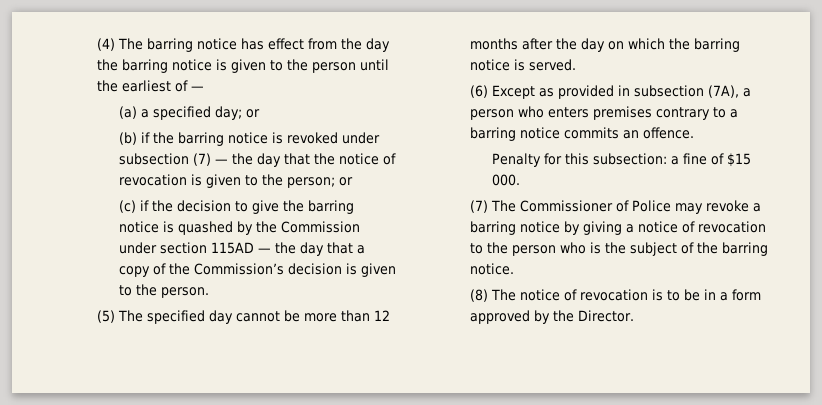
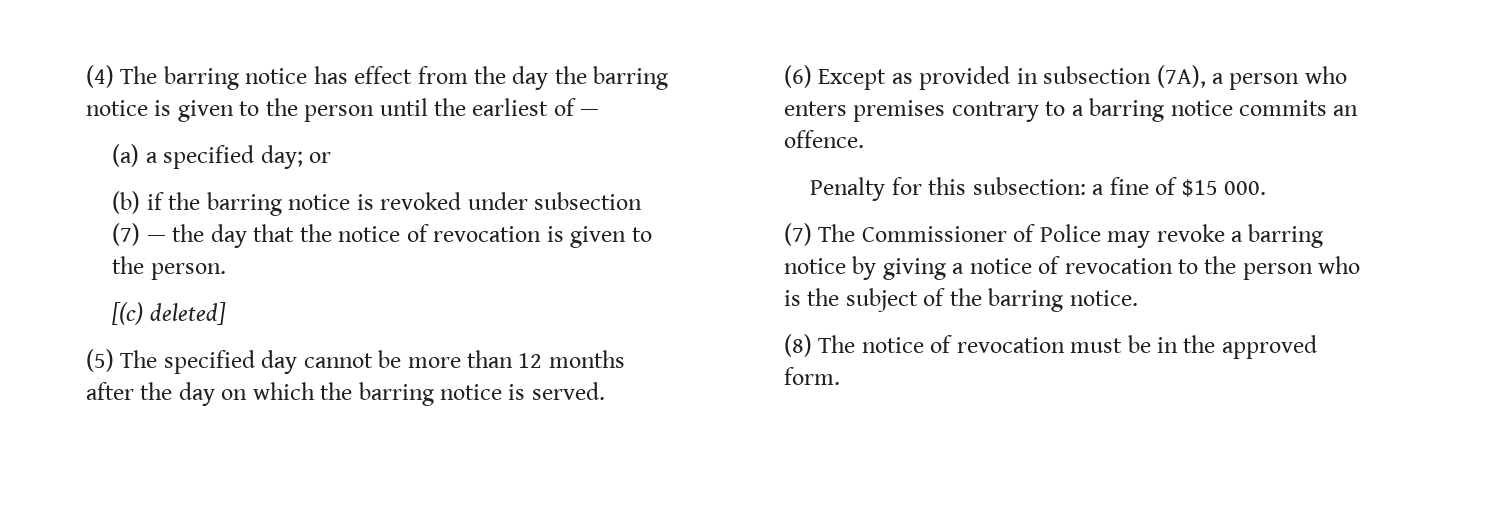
- (b) if the barring notice is revoked under subsection (7) — the day that the notice of revocation is given to the person; or
- (c) if the decision to give the barring notice is quashed by the Commission under section 115AD — the day that a copy of the Commission’s decision is given to the person.
+ (b) if the barring notice is revoked under subsection (7) — the day that the notice of revocation is given to the person.
+ [(c) deleted]
- (8) The notice of revocation is to be in a form approved by the Director.
+ (8) The notice of revocation must be in the approved form.

